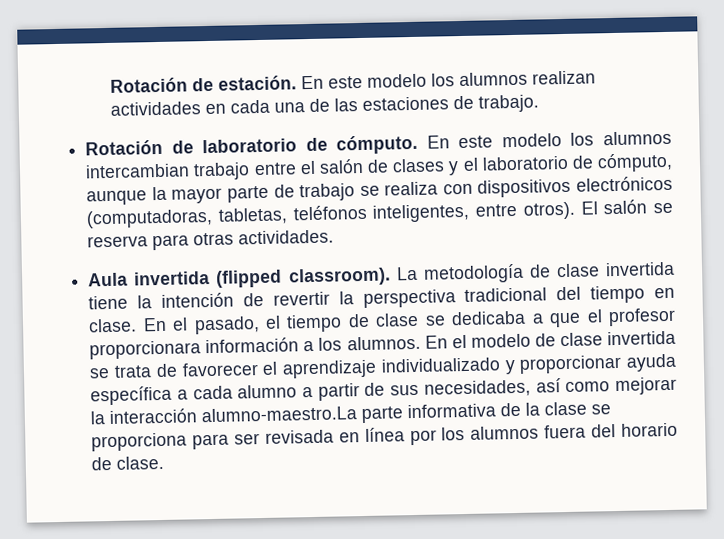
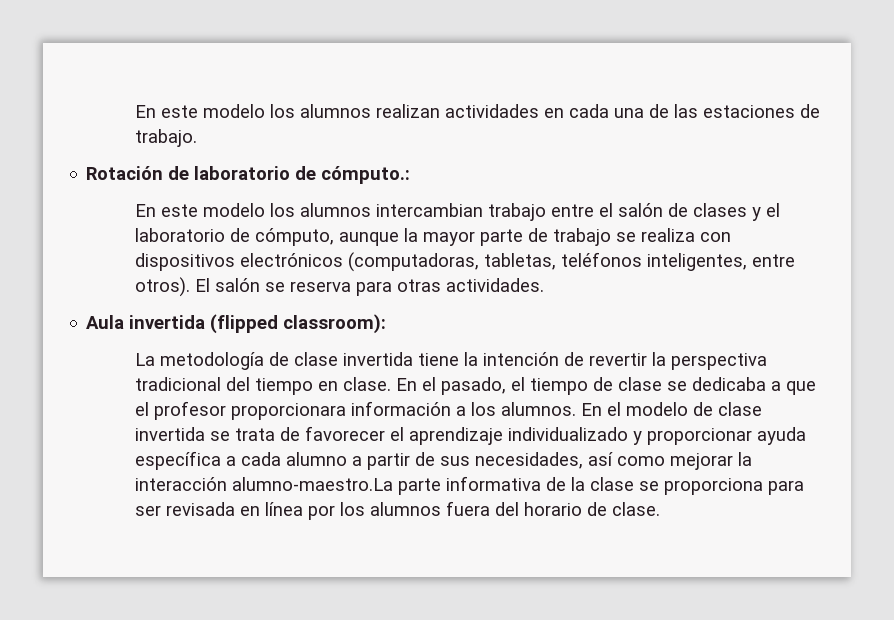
- Rotación de estación.
- Rotación de laboratorio de cómputo. En este modelo los alumnos intercambian trabajo entre el salón de clases y el laboratorio de cómputo, aunque la mayor parte de trabajo se realiza con dispositivos electrónicos (computadoras, tabletas, teléfonos inteligentes, entre otros).
+ Rotación de laboratorio de cómputo.:
+ En este modelo los alumnos intercambian trabajo entre el salón de clases y el laboratorio de cómputo, aunque la mayor parte de trabajo se realiza con dispositivos electrónicos (computadoras, tabletas, teléfonos inteligentes, entre otros).
- Aula invertida (flipped classroom). La metodología de clase invertida tiene la intención de revertir la perspectiva tradicional del tiempo en clase.
+ Aula invertida (flipped classroom):
+ La metodología de clase invertida tiene la intención de revertir la perspectiva tradicional del tiempo en clase.

